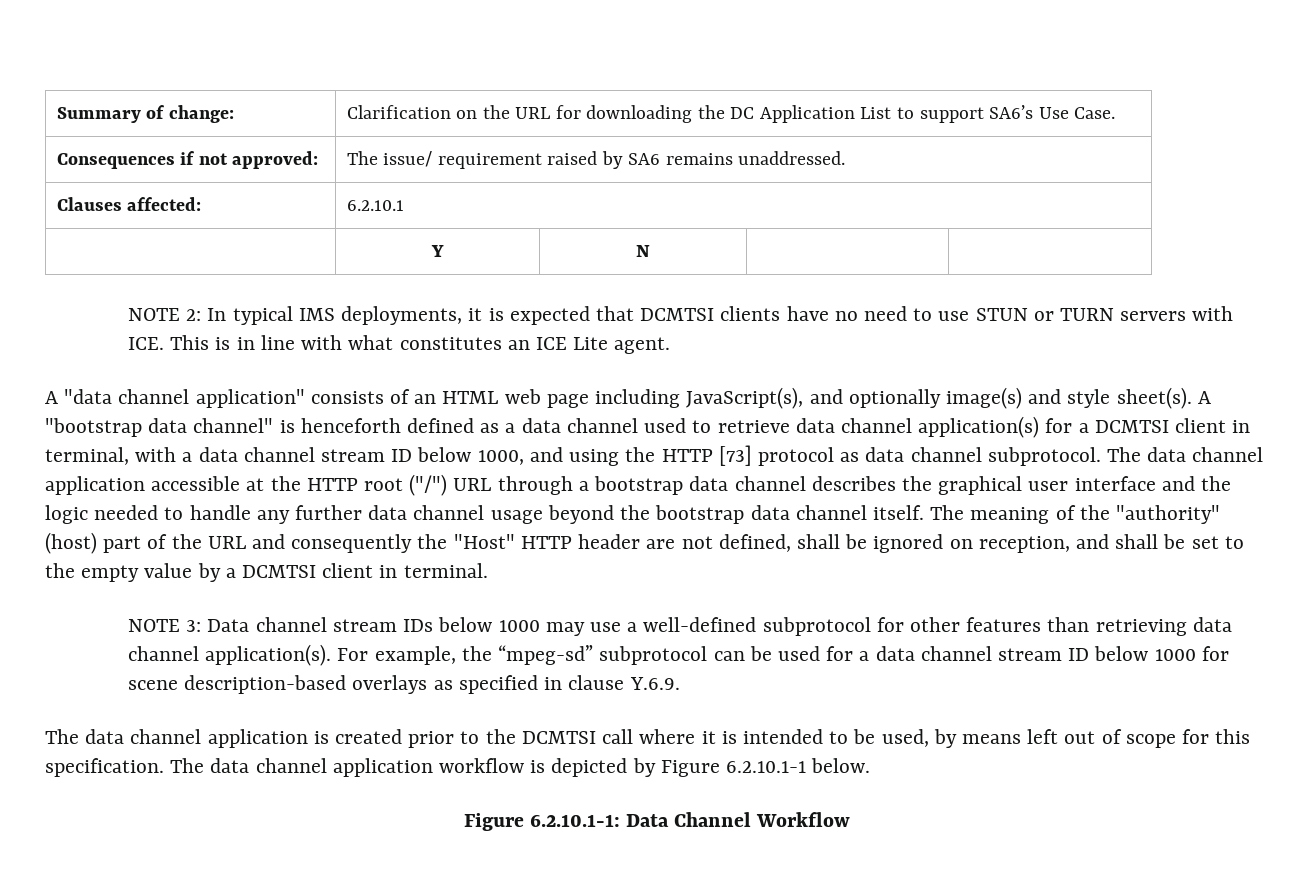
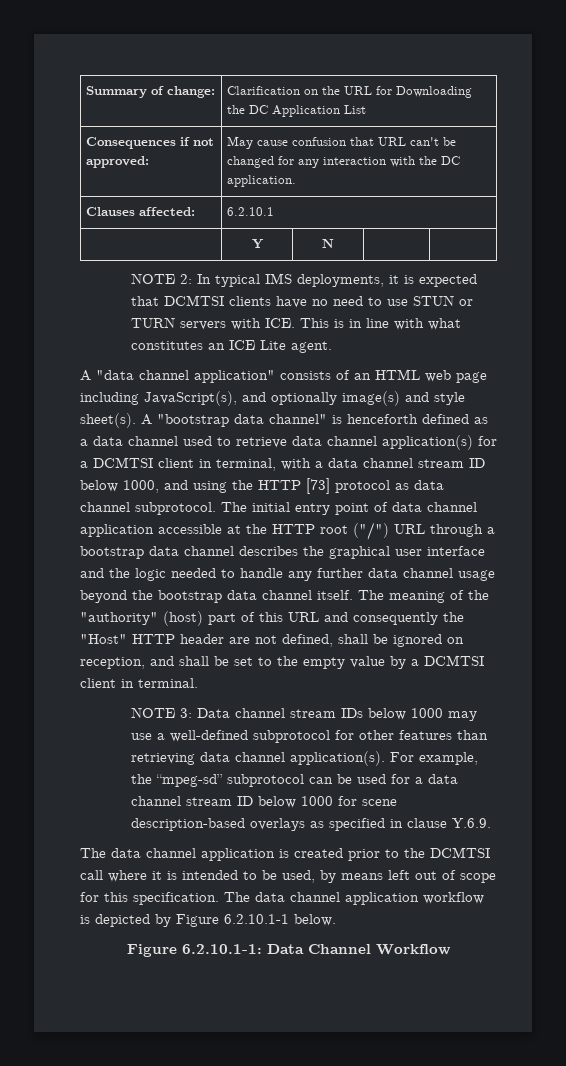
- Summary of change: | Clarification on the URL for downloading the DC Application List to support SA6’s Use Case.
+ Summary of change: | Clarification on the URL for Downloading the DC Application List
- Consequences if not approved: | The issue/ requirement raised by SA6 remains unaddressed.
+ Consequences if not approved: | May cause confusion that URL can't be changed for any interaction with the DC application.
- The data channel application accessible at the HTTP root ("/") URL through a bootstrap data channel describes the graphical user interface and the logic needed to handle any further data channel usage beyond the bootstrap data channel itself.
+ The initial entry point of data channel application accessible at the HTTP root ("/") URL through a bootstrap data channel describes the graphical user interface and the logic needed to handle any further data channel usage beyond the bootstrap data channel itself.
- The meaning of the "authority" (host) part of the URL and consequently the "Host" HTTP header are not defined, shall be ignored on reception, and shall be set to the empty value by a DCMTSI client in terminal.
+ The meaning of the "authority" (host) part of this URL and consequently the "Host" HTTP header are not defined, shall be ignored on reception, and shall be set to the empty value by a DCMTSI client in terminal.

